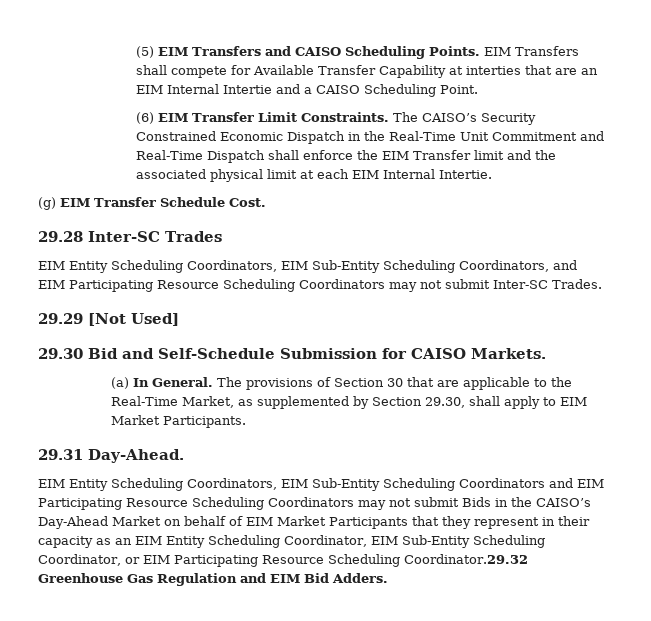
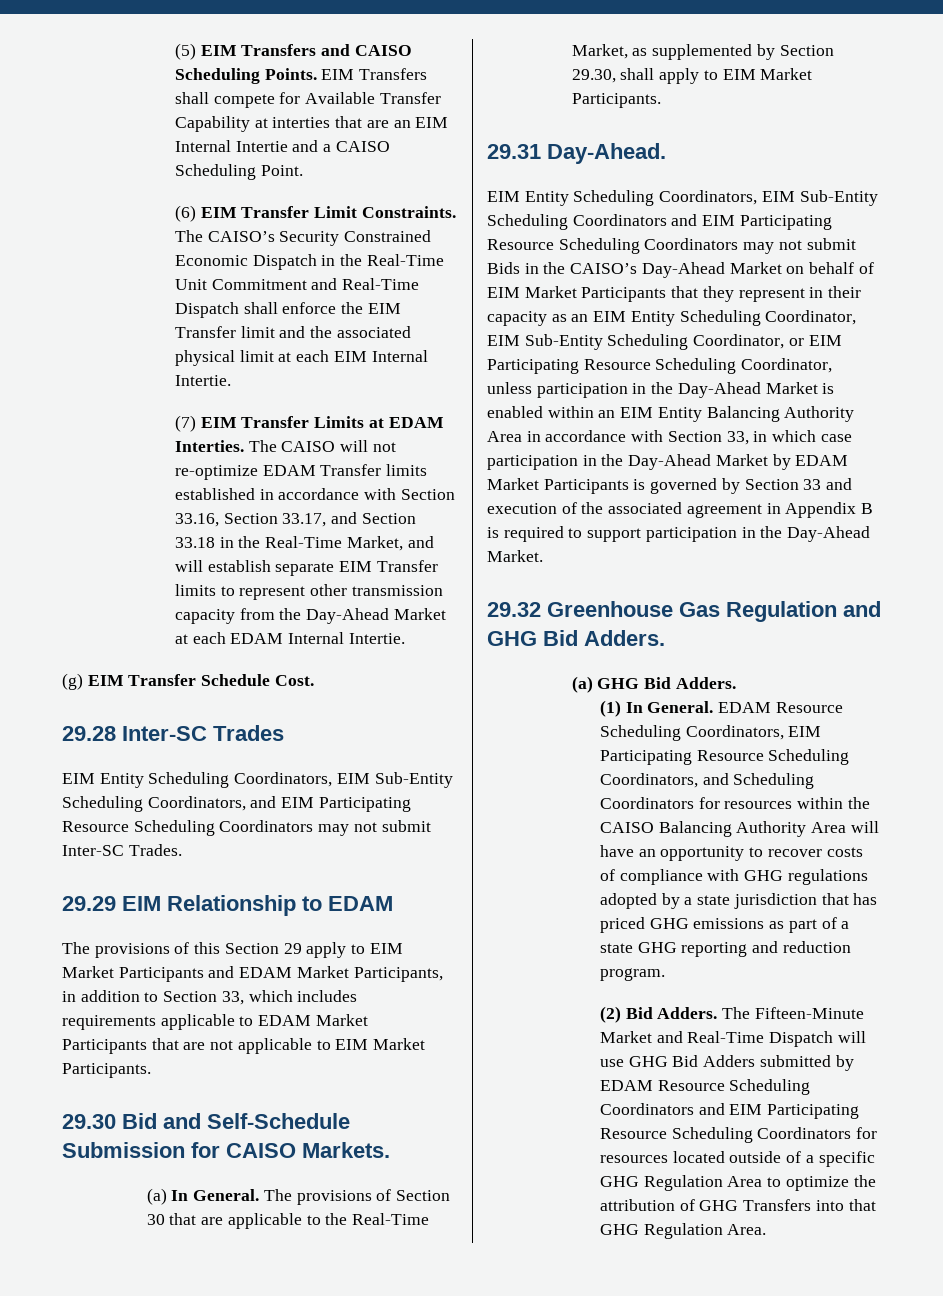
+ (7) EIM Transfer Limits at EDAM Interties. The CAISO will not re-optimize EDAM Transfer limits established in accordance with Section 33.16, Section 33.17, and Section 33.18 in the Real-Time Market, and will establish separate EIM Transfer limits to represent other transmission capacity from the Day-Ahead Market at each EDAM Internal Intertie.
- 29.29 [Not Used]
+ 29.29 EIM Relationship to EDAM
+ The provisions of this Section 29 apply to EIM Market Participants and EDAM Market Participants, in addition to Section 33, which includes requirements applicable to EDAM Market Participants that are not applicable to EIM Market Participants.
- EIM Entity Scheduling Coordinators, EIM Sub-Entity Scheduling Coordinators and EIM Participating Resource Scheduling Coordinators may not submit Bids in the CAISO’s Day-Ahead Market on behalf of EIM Market Participants that they represent in their capacity as an EIM Entity Scheduling Coordinator, EIM Sub-Entity Scheduling Coordinator, or EIM Participating Resource Scheduling Coordinator.29.32 Greenhouse Gas Regulation and EIM Bid Adders.
+ EIM Entity Scheduling Coordinators, EIM Sub-Entity Scheduling Coordinators and EIM Participating Resource Scheduling Coordinators may not submit Bids in the CAISO’s Day-Ahead Market on behalf of EIM Market Participants that they represent in their capacity as an EIM Entity Scheduling Coordinator, EIM Sub-Entity Scheduling Coordinator, or EIM Participating Resource Scheduling Coordinator, unless participation in the Day-Ahead Market is enabled within an EIM Entity Balancing Authority Area in accordance with Section 33, in which case participation in the Day-Ahead Market by EDAM Market Participants is governed by Section 33 and execution of the associated agreement in Appendix B is required to support participation in the Day-Ahead Market.
+ 29.32 Greenhouse Gas Regulation and GHG Bid Adders.
+ (a) GHG Bid Adders.
+ (1) In General. EDAM Resource Scheduling Coordinators, EIM Participating Resource Scheduling Coordinators, and Scheduling Coordinators for resources within the CAISO Balancing Authority Area will have an opportunity to recover costs of compliance with GHG regulations adopted by a state jurisdiction that has priced GHG emissions as part of a state GHG reporting and reduction program.
+ (2) Bid Adders. The Fifteen-Minute Market and Real-Time Dispatch will use GHG Bid Adders submitted by EDAM Resource Scheduling Coordinators and EIM Participating Resource Scheduling Coordinators for resources located outside of a specific GHG Regulation Area to optimize the attribution of GHG Transfers into that GHG Regulation Area.

